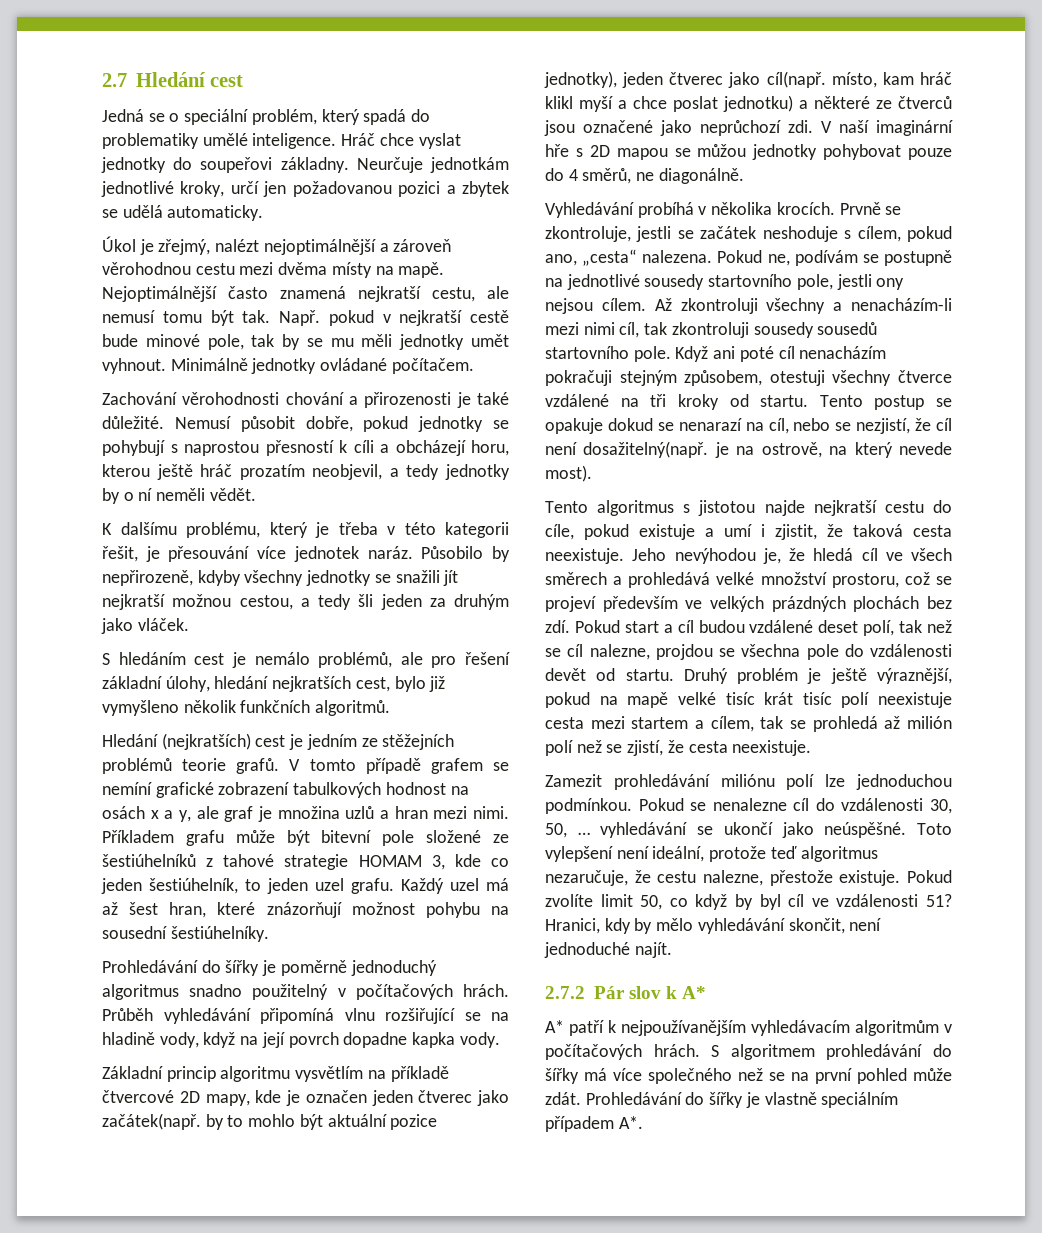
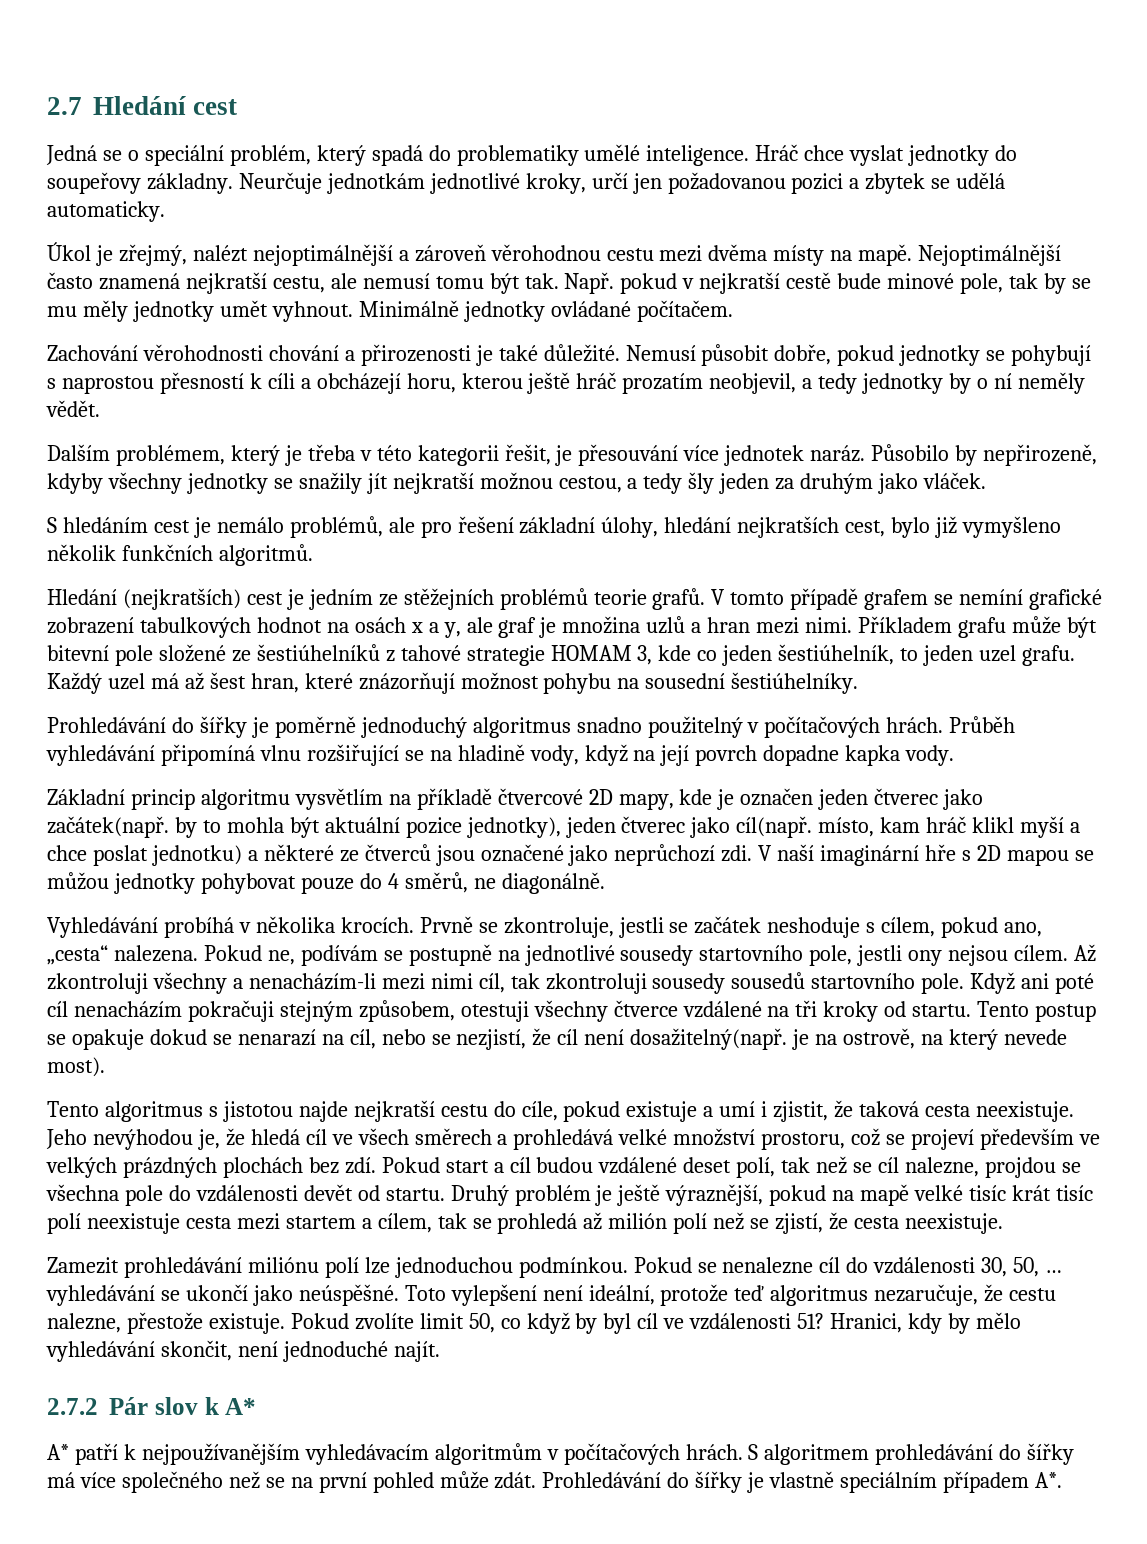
- Hráč chce vyslat jednotky do soupeřovi základny.
+ Hráč chce vyslat jednotky do soupeřovy základny.
- Např. pokud v nejkratší cestě bude minové pole, tak by se mu měli jednotky umět vyhnout.
+ Např. pokud v nejkratší cestě bude minové pole, tak by se mu měly jednotky umět vyhnout.
- Nemusí působit dobře, pokud jednotky se pohybují s naprostou přesností k cíli a obcházejí horu, kterou ještě hráč prozatím neobjevil, a tedy jednotky by o ní neměli vědět.
+ Nemusí působit dobře, pokud jednotky se pohybují s naprostou přesností k cíli a obcházejí horu, kterou ještě hráč prozatím neobjevil, a tedy jednotky by o ní neměly vědět.
- K dalšímu problému, který je třeba v této kategorii řešit, je přesouvání více jednotek naráz.
+ Dalším problémem, který je třeba v této kategorii řešit, je přesouvání více jednotek naráz.
- Působilo by nepřirozeně, kdyby všechny jednotky se snažili jít nejkratší možnou cestou, a tedy šli jeden za druhým jako vláček.
+ Působilo by nepřirozeně, kdyby všechny jednotky se snažily jít nejkratší možnou cestou, a tedy šly jeden za druhým jako vláček.
- V tomto případě grafem se nemíní grafické zobrazení tabulkových hodnost na osách x a y, ale graf je množina uzlů a hran mezi nimi.
+ V tomto případě grafem se nemíní grafické zobrazení tabulkových hodnot na osách x a y, ale graf je množina uzlů a hran mezi nimi.
- Základní princip algoritmu vysvětlím na příkladě čtvercové 2D mapy, kde je označen jeden čtverec jako začátek(např. by to mohlo být aktuální pozice jednotky), jeden čtverec jako cíl(např. místo, kam hráč klikl myší a chce poslat jednotku) a některé ze čtverců jsou označené jako neprůchozí zdi.
+ Základní princip algoritmu vysvětlím na příkladě čtvercové 2D mapy, kde je označen jeden čtverec jako začátek(např. by to mohla být aktuální pozice jednotky), jeden čtverec jako cíl(např. místo, kam hráč klikl myší a chce poslat jednotku) a některé ze čtverců jsou označené jako neprůchozí zdi.

